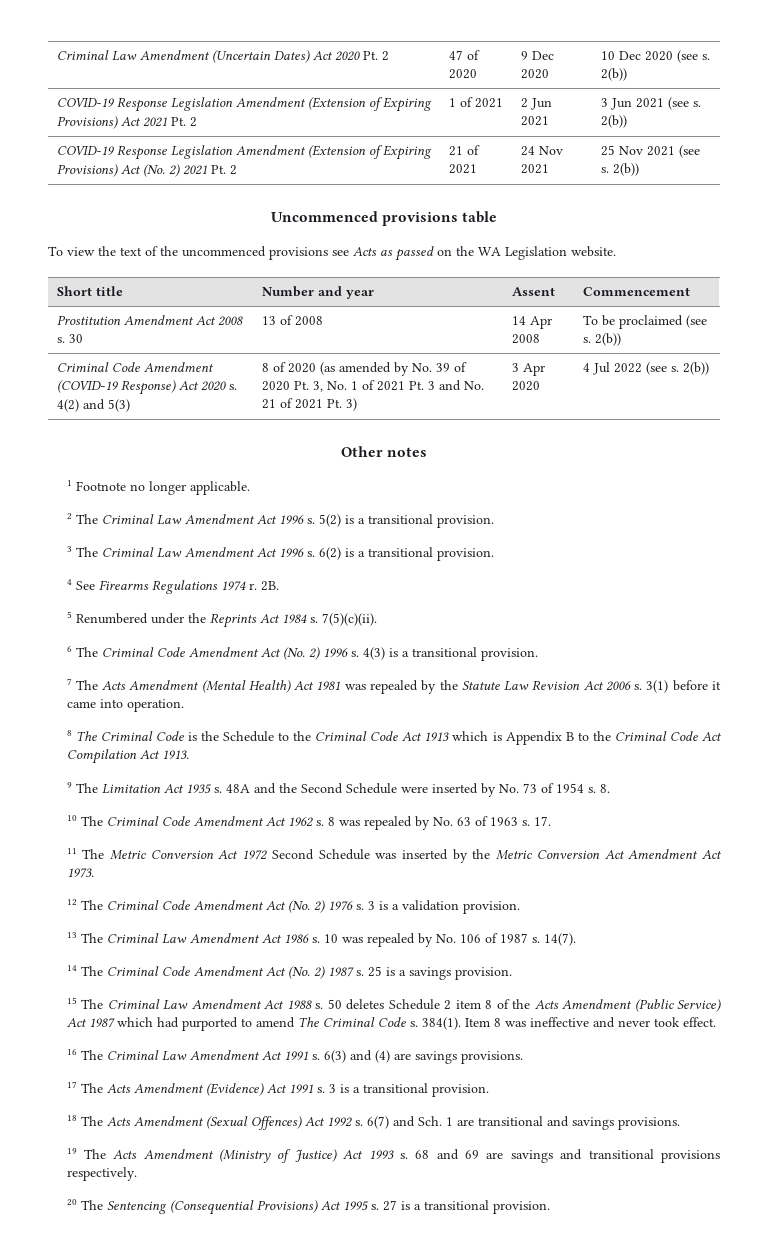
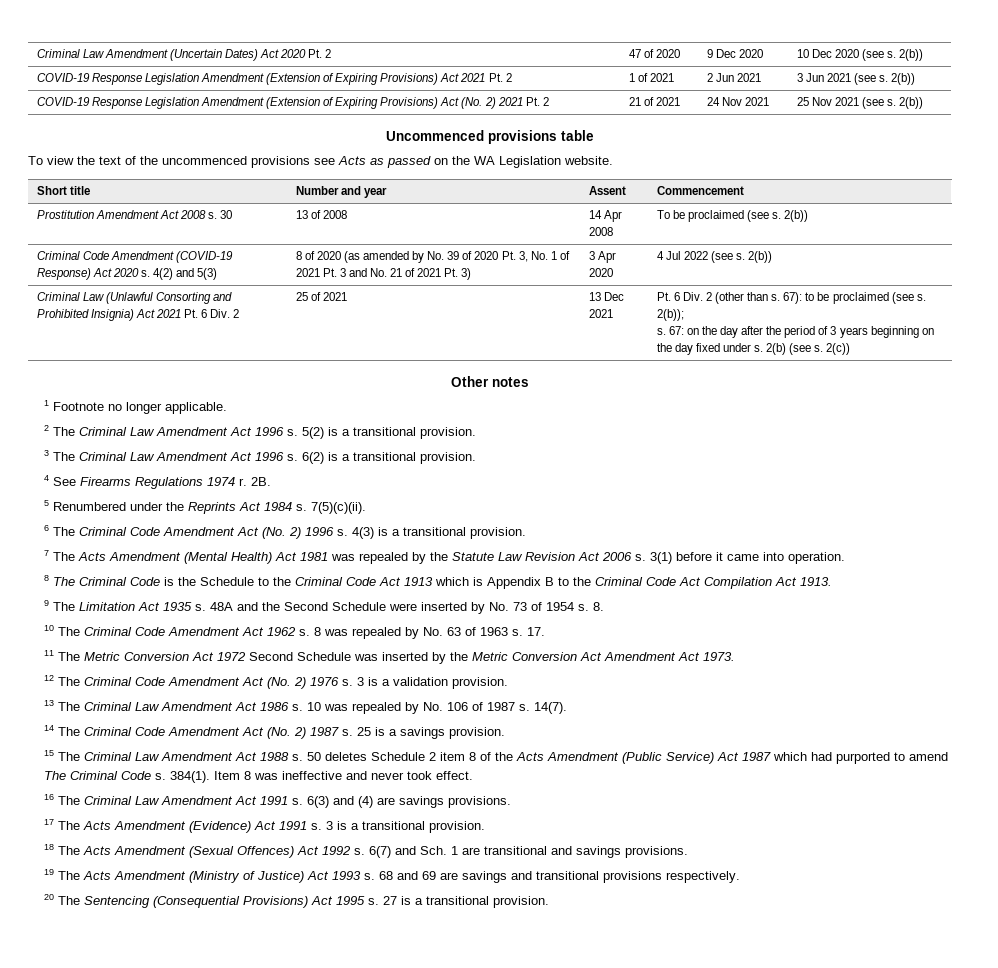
+ Criminal Law (Unlawful Consorting and Prohibited Insignia) Act 2021 Pt. 6 Div. 2 | 25 of 2021 | 13 Dec 2021 | Pt. 6 Div. 2 (other than s. 67): to be proclaimed (see s. 2(b));
+ s. 67: on the day after the period of 3 years beginning on the day fixed under s. 2(b) (see s. 2(c))

